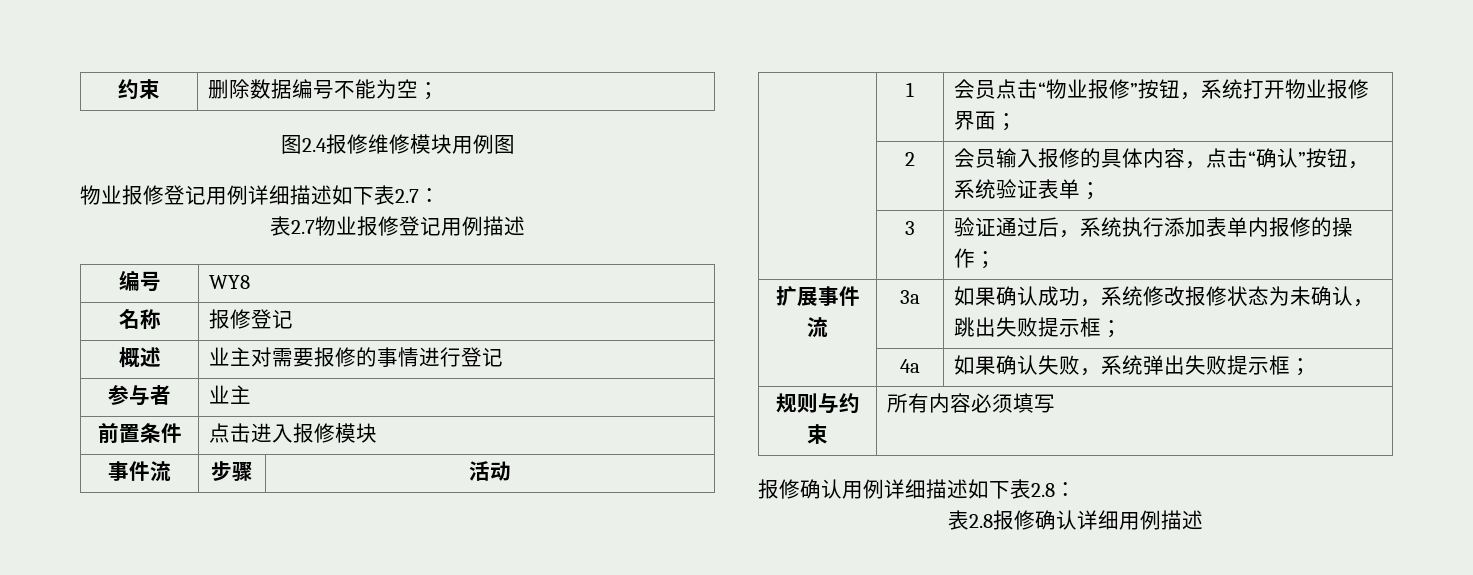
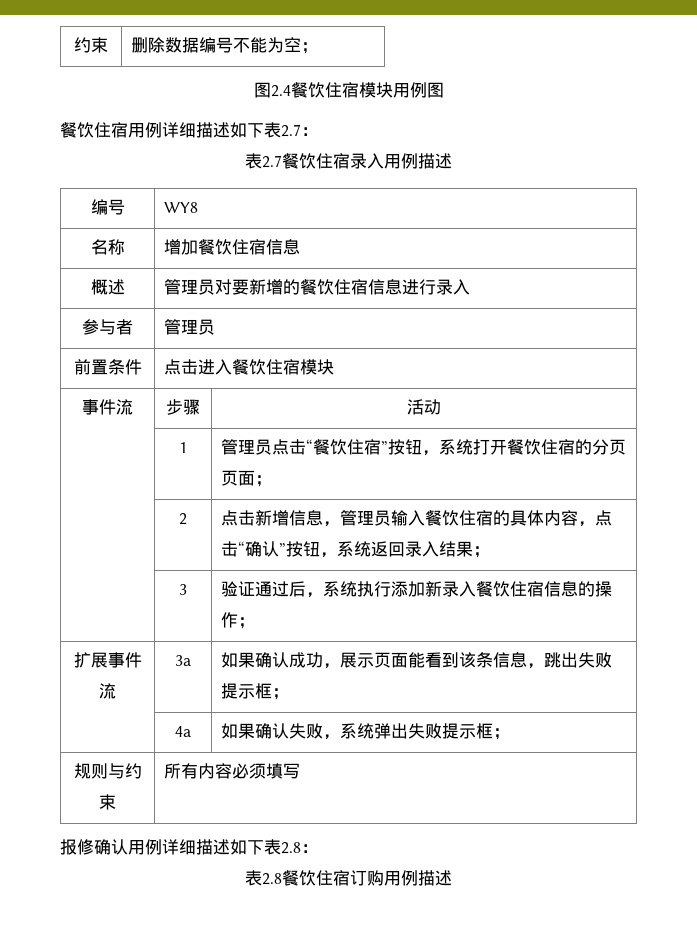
- 图2.4报修维修模块用例图
+ 图2.4餐饮住宿模块用例图
- 物业报修登记用例详细描述如下表2.7：
+ 餐饮住宿用例详细描述如下表2.7：
- 表2.7物业报修登记用例描述
+ 表2.7餐饮住宿录入用例描述
- 名称 | 报修登记
- 概述 | 业主对需要报修的事情进行登记
+ 名称 | 增加餐饮住宿信息
+ 概述 | 管理员对要新增的餐饮住宿信息进行录入
- 参与者 | 业主
+ 参与者 | 管理员
- 前置条件 | 点击进入报修模块
+ 前置条件 | 点击进入餐饮住宿模块
- | 1 | 会员点击“物业报修”按钮，系统打开物业报修界面；
- | 2 | 会员输入报修的具体内容，点击“确认”按钮，系统验证表单；
+ | 1 | 管理员点击“餐饮住宿”按钮，系统打开餐饮住宿的分页页面；
+ | 2 | 点击新增信息，管理员输入餐饮住宿的具体内容，点击“确认”按钮，系统返回录入结果；
- | 3 | 验证通过后，系统执行添加表单内报修的操作；
+ | 3 | 验证通过后，系统执行添加新录入餐饮住宿信息的操作；
- 扩展事件流 | 3a | 如果确认成功，系统修改报修状态为未确认，跳出失败提示框；
+ 扩展事件流 | 3a | 如果确认成功，展示页面能看到该条信息，跳出失败提示框；
- 表2.8报修确认详细用例描述
+ 表2.8餐饮住宿订购用例描述

